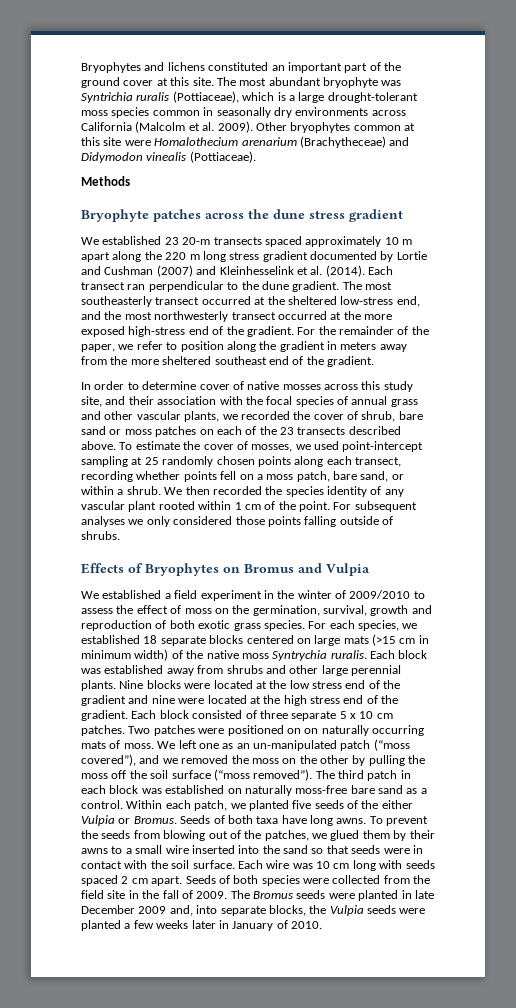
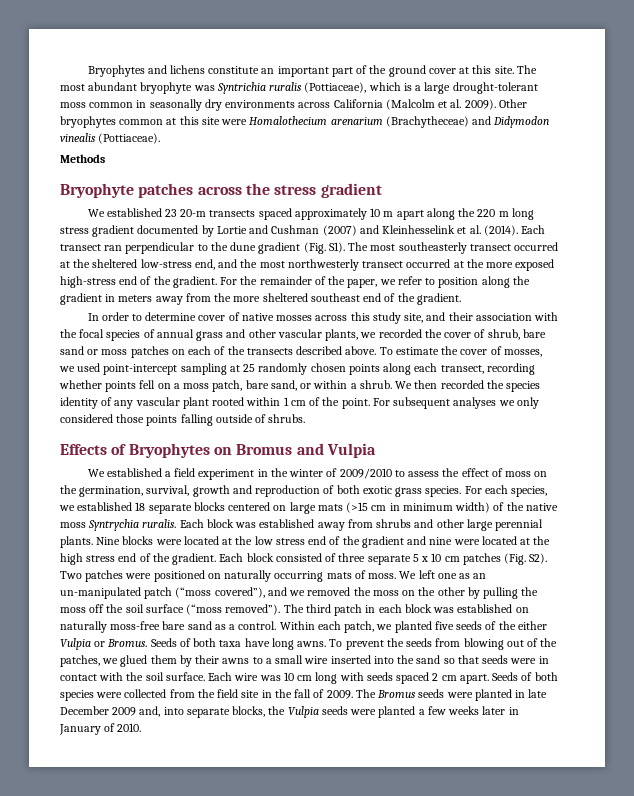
- Bryophytes and lichens constituted an important part of the ground cover at this site.
+ Bryophytes and lichens constitute an important part of the ground cover at this site.
- The most abundant bryophyte was Syntrichia ruralis (Pottiaceae), which is a large drought-tolerant moss species common in seasonally dry environments across California (Malcolm et al. 2009).
+ The most abundant bryophyte was Syntrichia ruralis (Pottiaceae), which is a large drought-tolerant moss common in seasonally dry environments across California (Malcolm et al. 2009).
- Bryophyte patches across the dune stress gradient
+ Bryophyte patches across the stress gradient
- Each transect ran perpendicular to the dune gradient. The most southeasterly transect occurred at the sheltered low-stress end, and the most northwesterly transect occurred at the more exposed high-stress end of the gradient.
+ Each transect ran perpendicular to the dune gradient (Fig. S1). The most southeasterly transect occurred at the sheltered low-stress end, and the most northwesterly transect occurred at the more exposed high-stress end of the gradient.
- In order to determine cover of native mosses across this study site, and their association with the focal species of annual grass and other vascular plants, we recorded the cover of shrub, bare sand or moss patches on each of the 23 transects described above.
+ In order to determine cover of native mosses across this study site, and their association with the focal species of annual grass and other vascular plants, we recorded the cover of shrub, bare sand or moss patches on each of the transects described above.
- Each block consisted of three separate 5 x 10 cm patches. Two patches were positioned on on naturally occurring mats of moss.
+ Each block consisted of three separate 5 x 10 cm patches (Fig. S2). Two patches were positioned on naturally occurring mats of moss.

